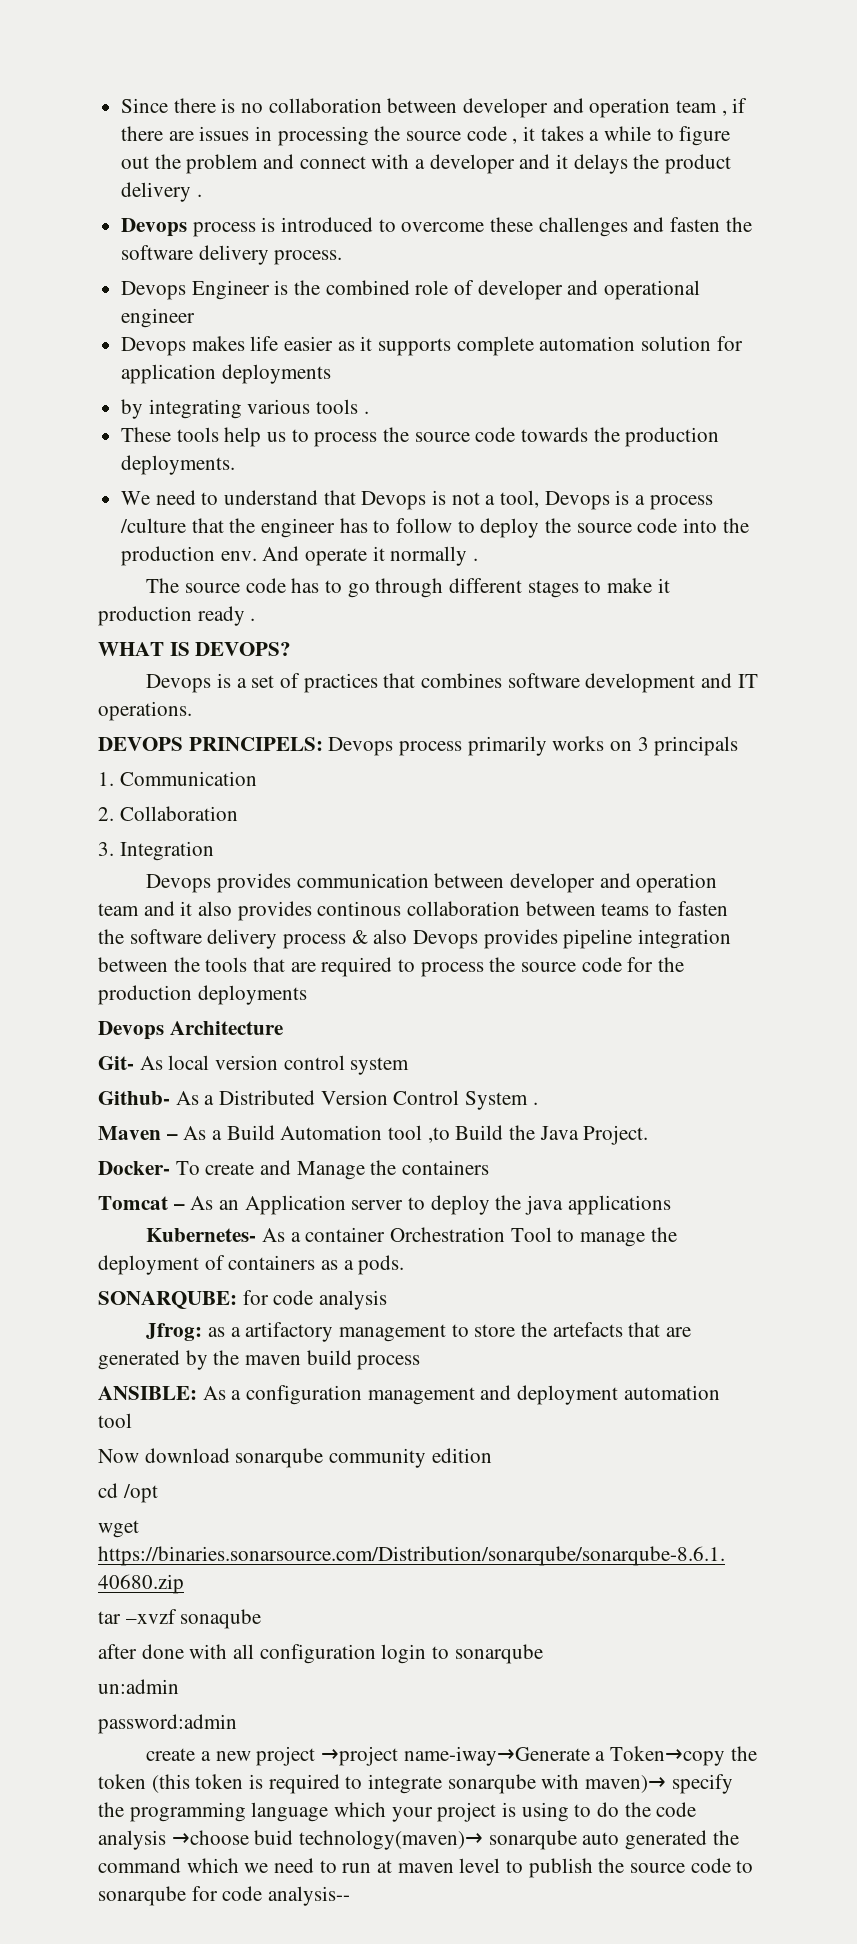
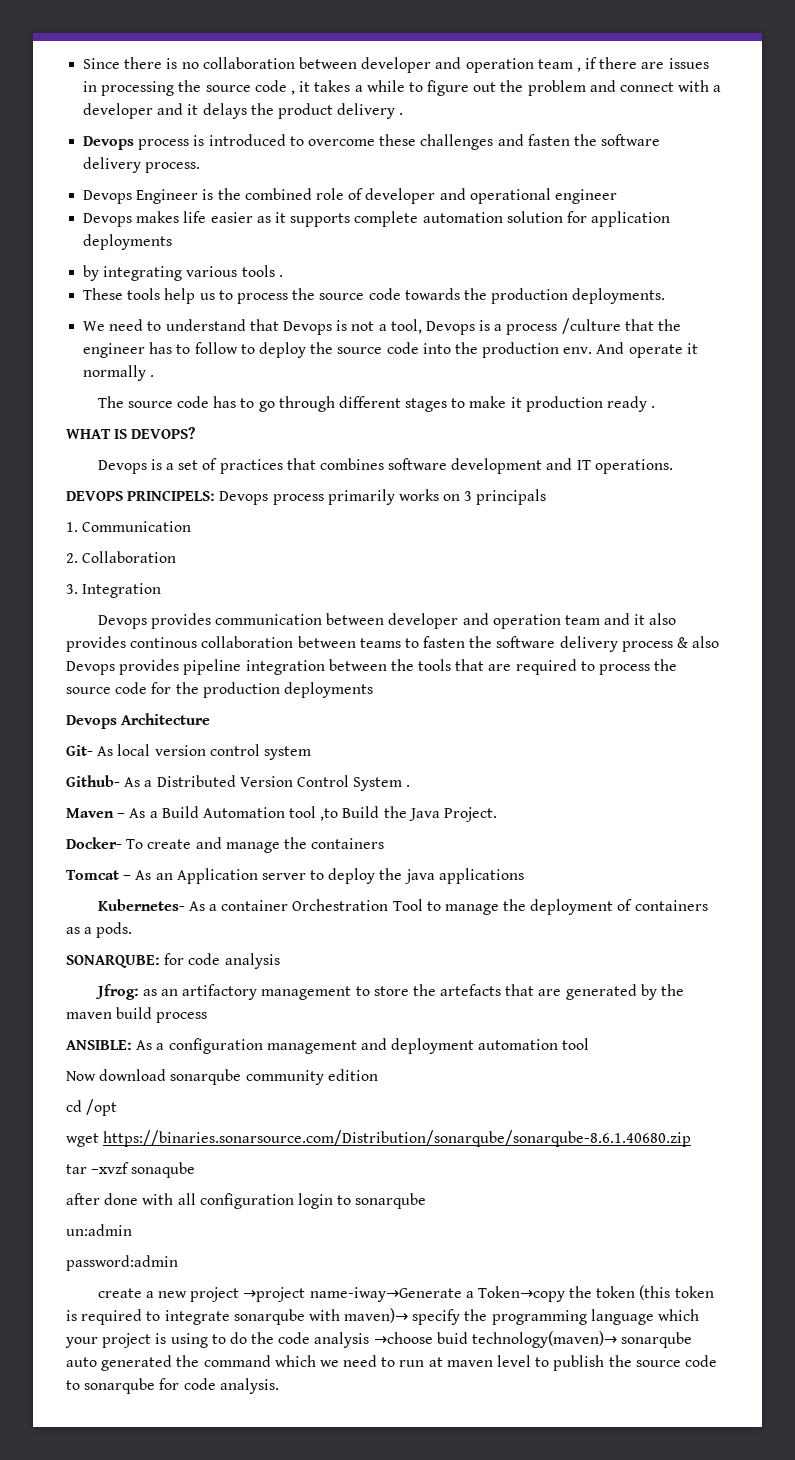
- Docker- To create and Manage the containers
+ Docker- To create and manage the containers
- Jfrog: as a artifactory management to store the artefacts that are generated by the maven build process
+ Jfrog: as an artifactory management to store the artefacts that are generated by the maven build process
- create a new project →project name-iway→Generate a Token→copy the token (this token is required to integrate sonarqube with maven)→ specify the programming language which your project is using to do the code analysis →choose buid technology(maven)→ sonarqube auto generated the command which we need to run at maven level to publish the source code to sonarqube for code analysis--
+ create a new project →project name-iway→Generate a Token→copy the token (this token is required to integrate sonarqube with maven)→ specify the programming language which your project is using to do the code analysis →choose buid technology(maven)→ sonarqube auto generated the command which we need to run at maven level to publish the source code to sonarqube for code analysis.

